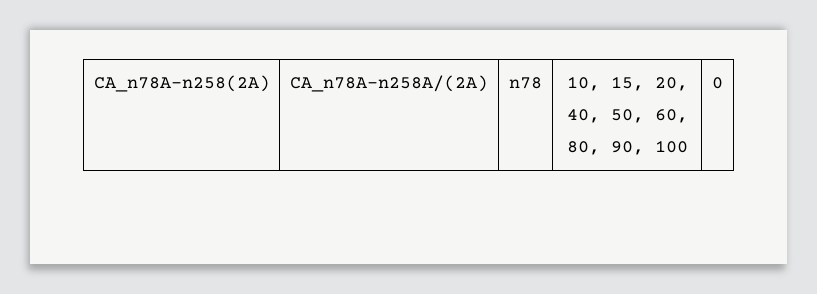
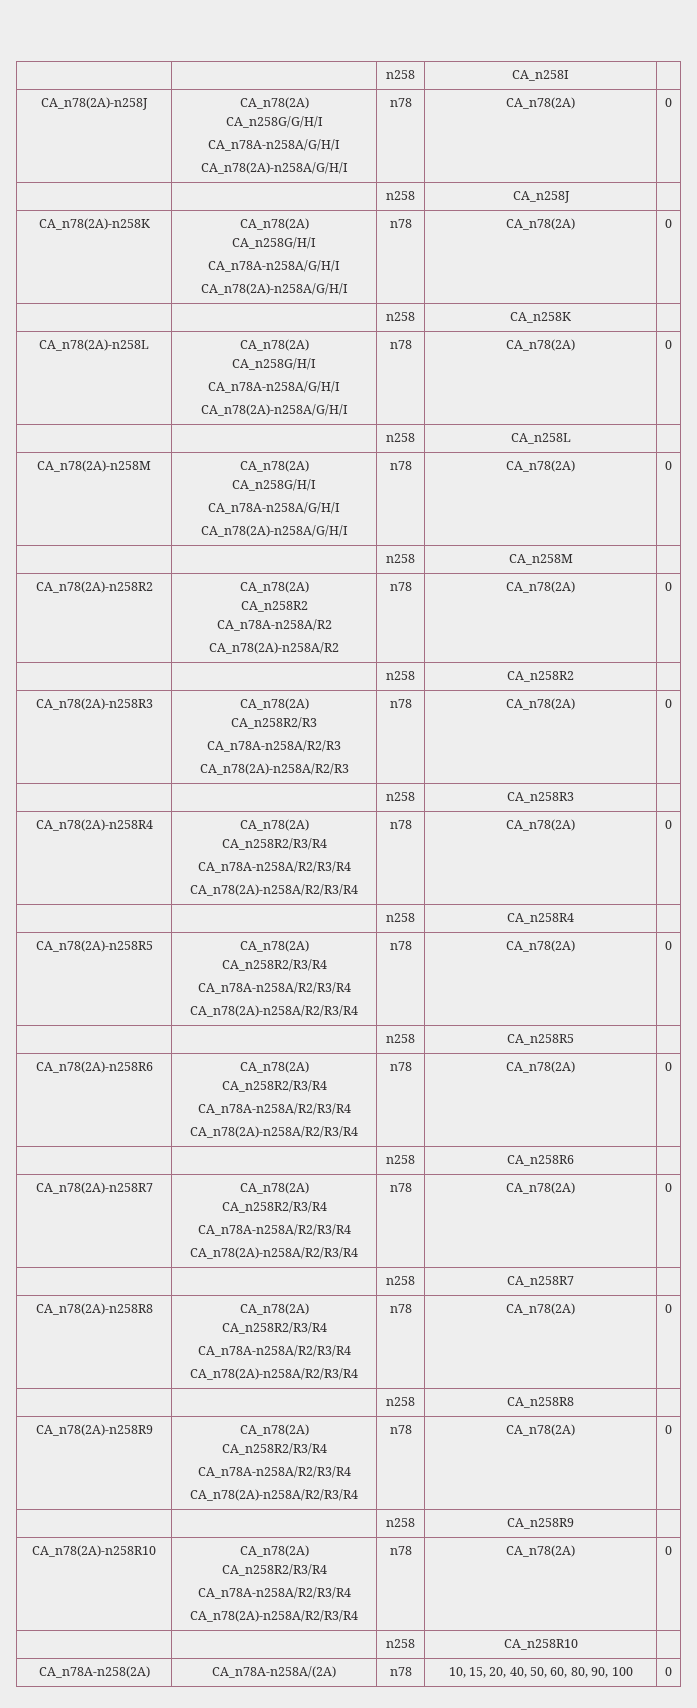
+ | | n258 | CA_n258I |
+ CA_n78(2A)-n258J | CA_n78(2A)
+ CA_n258G/G/H/I
+ CA_n78A-n258A/G/H/I
+ CA_n78(2A)-n258A/G/H/I | n78 | CA_n78(2A) | 0
+ | | n258 | CA_n258J |
+ CA_n78(2A)-n258K | CA_n78(2A)
+ CA_n258G/H/I
+ CA_n78A-n258A/G/H/I
+ CA_n78(2A)-n258A/G/H/I | n78 | CA_n78(2A) | 0
+ | | n258 | CA_n258K |
+ CA_n78(2A)-n258L | CA_n78(2A)
+ CA_n258G/H/I
+ CA_n78A-n258A/G/H/I
+ CA_n78(2A)-n258A/G/H/I | n78 | CA_n78(2A) | 0
+ | | n258 | CA_n258L |
+ CA_n78(2A)-n258M | CA_n78(2A)
+ CA_n258G/H/I
+ CA_n78A-n258A/G/H/I
+ CA_n78(2A)-n258A/G/H/I | n78 | CA_n78(2A) | 0
+ | | n258 | CA_n258M |
+ CA_n78(2A)-n258R2 | CA_n78(2A)
+ CA_n258R2
+ CA_n78A-n258A/R2
+ CA_n78(2A)-n258A/R2 | n78 | CA_n78(2A) | 0
+ | | n258 | CA_n258R2 |
+ CA_n78(2A)-n258R3 | CA_n78(2A)
+ CA_n258R2/R3
+ CA_n78A-n258A/R2/R3
+ CA_n78(2A)-n258A/R2/R3 | n78 | CA_n78(2A) | 0
+ | | n258 | CA_n258R3 |
+ CA_n78(2A)-n258R4 | CA_n78(2A)
+ CA_n258R2/R3/R4
+ CA_n78A-n258A/R2/R3/R4
+ CA_n78(2A)-n258A/R2/R3/R4 | n78 | CA_n78(2A) | 0
+ | | n258 | CA_n258R4 |
+ CA_n78(2A)-n258R5 | CA_n78(2A)
+ CA_n258R2/R3/R4
+ CA_n78A-n258A/R2/R3/R4
+ CA_n78(2A)-n258A/R2/R3/R4 | n78 | CA_n78(2A) | 0
+ | | n258 | CA_n258R5 |
+ CA_n78(2A)-n258R6 | CA_n78(2A)
+ CA_n258R2/R3/R4
+ CA_n78A-n258A/R2/R3/R4
+ CA_n78(2A)-n258A/R2/R3/R4 | n78 | CA_n78(2A) | 0
+ | | n258 | CA_n258R6 |
+ CA_n78(2A)-n258R7 | CA_n78(2A)
+ CA_n258R2/R3/R4
+ CA_n78A-n258A/R2/R3/R4
+ CA_n78(2A)-n258A/R2/R3/R4 | n78 | CA_n78(2A) | 0
+ | | n258 | CA_n258R7 |
+ CA_n78(2A)-n258R8 | CA_n78(2A)
+ CA_n258R2/R3/R4
+ CA_n78A-n258A/R2/R3/R4
+ CA_n78(2A)-n258A/R2/R3/R4 | n78 | CA_n78(2A) | 0
+ | | n258 | CA_n258R8 |
+ CA_n78(2A)-n258R9 | CA_n78(2A)
+ CA_n258R2/R3/R4
+ CA_n78A-n258A/R2/R3/R4
+ CA_n78(2A)-n258A/R2/R3/R4 | n78 | CA_n78(2A) | 0
+ | | n258 | CA_n258R9 |
+ CA_n78(2A)-n258R10 | CA_n78(2A)
+ CA_n258R2/R3/R4
+ CA_n78A-n258A/R2/R3/R4
+ CA_n78(2A)-n258A/R2/R3/R4 | n78 | CA_n78(2A) | 0
+ | | n258 | CA_n258R10 |

